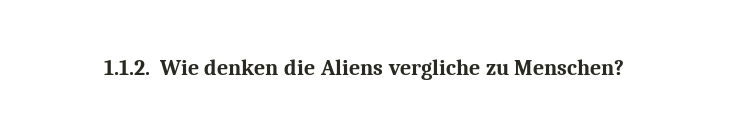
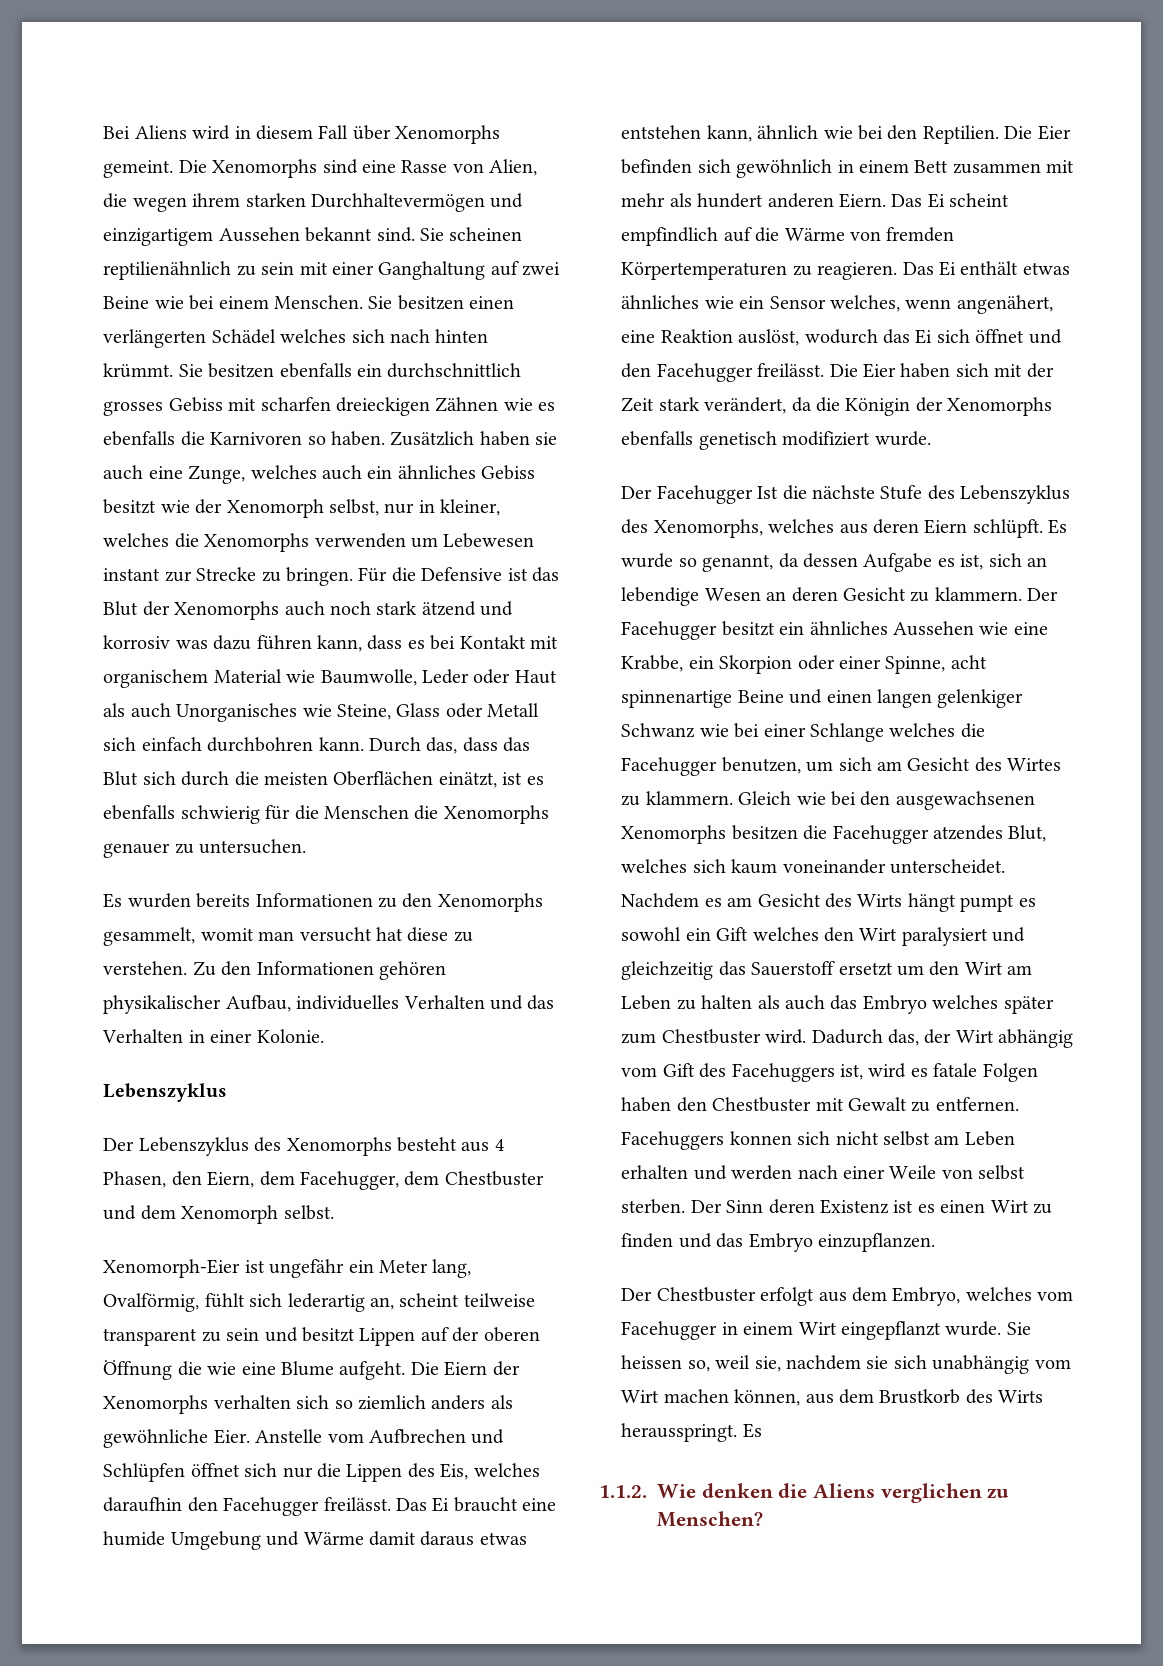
+ Bei Aliens wird in diesem Fall über Xenomorphs gemeint. Die Xenomorphs sind eine Rasse von Alien, die wegen ihrem starken Durchhaltevermögen und einzigartigem Aussehen bekannt sind. Sie scheinen reptilienähnlich zu sein mit einer Ganghaltung auf zwei Beine wie bei einem Menschen. Sie besitzen einen verlängerten Schädel welches sich nach hinten krümmt. Sie besitzen ebenfalls ein durchschnittlich grosses Gebiss mit scharfen dreieckigen Zähnen wie es ebenfalls die Karnivoren so haben. Zusätzlich haben sie auch eine Zunge, welches auch ein ähnliches Gebiss besitzt wie der Xenomorph selbst, nur in kleiner, welches die Xenomorphs verwenden um Lebewesen instant zur Strecke zu bringen. Für die Defensive ist das Blut der Xenomorphs auch noch stark ätzend und korrosiv was dazu führen kann, dass es bei Kontakt mit organischem Material wie Baumwolle, Leder oder Haut als auch Unorganisches wie Steine, Glass oder Metall sich einfach durchbohren kann. Durch das, dass das Blut sich durch die meisten Oberflächen einätzt, ist es ebenfalls schwierig für die Menschen die Xenomorphs genauer zu untersuchen.
+ Es wurden bereits Informationen zu den Xenomorphs gesammelt, womit man versucht hat diese zu verstehen. Zu den Informationen gehören physikalischer Aufbau, individuelles Verhalten und das Verhalten in einer Kolonie.
+ Lebenszyklus
+ Der Lebenszyklus des Xenomorphs besteht aus 4 Phasen, den Eiern, dem Facehugger, dem Chestbuster und dem Xenomorph selbst.
+ Xenomorph-Eier ist ungefähr ein Meter lang, Ovalförmig, fühlt sich lederartig an, scheint teilweise transparent zu sein und besitzt Lippen auf der oberen Öffnung die wie eine Blume aufgeht. Die Eiern der Xenomorphs verhalten sich so ziemlich anders als gewöhnliche Eier. Anstelle vom Aufbrechen und Schlüpfen öffnet sich nur die Lippen des Eis, welches daraufhin den Facehugger freilässt. Das Ei braucht eine humide Umgebung und Wärme damit daraus etwas entstehen kann, ähnlich wie bei den Reptilien. Die Eier befinden sich gewöhnlich in einem Bett zusammen mit mehr als hundert anderen Eiern. Das Ei scheint empfindlich auf die Wärme von fremden Körpertemperaturen zu reagieren. Das Ei enthält etwas ähnliches wie ein Sensor welches, wenn angenähert, eine Reaktion auslöst, wodurch das Ei sich öffnet und den Facehugger freilässt. Die Eier haben sich mit der Zeit stark verändert, da die Königin der Xenomorphs ebenfalls genetisch modifiziert wurde.
+ Der Facehugger Ist die nächste Stufe des Lebenszyklus des Xenomorphs, welches aus deren Eiern schlüpft. Es wurde so genannt, da dessen Aufgabe es ist, sich an lebendige Wesen an deren Gesicht zu klammern. Der Facehugger besitzt ein ähnliches Aussehen wie eine Krabbe, ein Skorpion oder einer Spinne, acht spinnenartige Beine und einen langen gelenkiger Schwanz wie bei einer Schlange welches die Facehugger benutzen, um sich am Gesicht des Wirtes zu klammern. Gleich wie bei den ausgewachsenen Xenomorphs besitzen die Facehugger atzendes Blut, welches sich kaum voneinander unterscheidet. Nachdem es am Gesicht des Wirts hängt pumpt es sowohl ein Gift welches den Wirt paralysiert und gleichzeitig das Sauerstoff ersetzt um den Wirt am Leben zu halten als auch das Embryo welches später zum Chestbuster wird. Dadurch das, der Wirt abhängig vom Gift des Facehuggers ist, wird es fatale Folgen haben den Chestbuster mit Gewalt zu entfernen. Facehuggers konnen sich nicht selbst am Leben erhalten und werden nach einer Weile von selbst sterben. Der Sinn deren Existenz ist es einen Wirt zu finden und das Embryo einzupflanzen.
+ Der Chestbuster erfolgt aus dem Embryo, welches vom Facehugger in einem Wirt eingepflanzt wurde. Sie heissen so, weil sie, nachdem sie sich unabhängig vom Wirt machen können, aus dem Brustkorb des Wirts herausspringt. Es
- 1.1.2. Wie denken die Aliens vergliche zu Menschen?
+ 1.1.2. Wie denken die Aliens verglichen zu Menschen?

